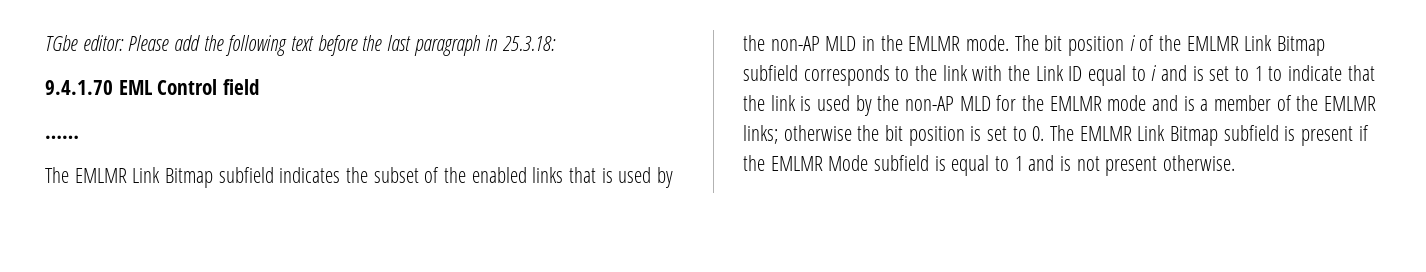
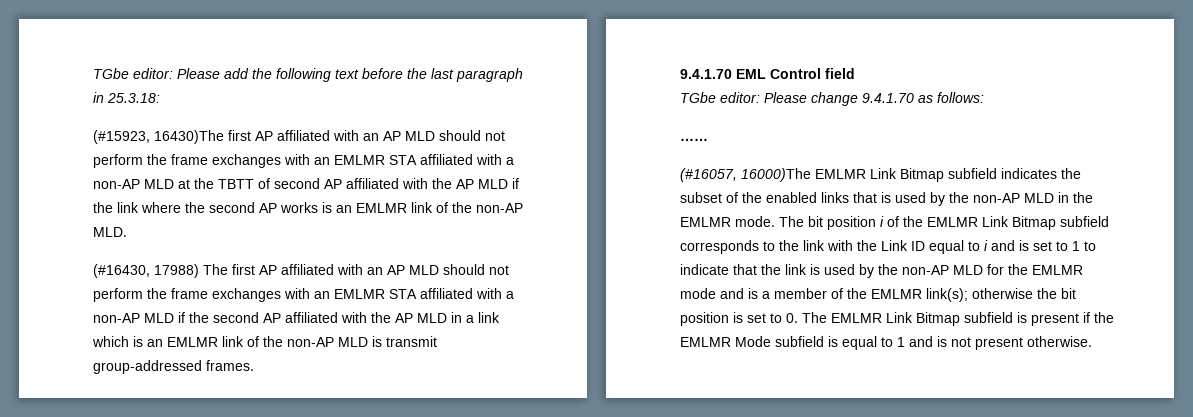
+ (#15923, 16430)The first AP affiliated with an AP MLD should not perform the frame exchanges with an EMLMR STA affiliated with a non-AP MLD at the TBTT of second AP affiliated with the AP MLD if the link where the second AP works is an EMLMR link of the non-AP MLD.
+ (#16430, 17988) The first AP affiliated with an AP MLD should not perform the frame exchanges with an EMLMR STA affiliated with a non-AP MLD if the second AP affiliated with the AP MLD in a link which is an EMLMR link of the non-AP MLD is transmit group-addressed frames.
  9.4.1.70 EML Control field
+ TGbe editor: Please change 9.4.1.70 as follows:
- The EMLMR Link Bitmap subfield indicates the subset of the enabled links that is used by the non-AP MLD in the EMLMR mode.
+ (#16057, 16000)The EMLMR Link Bitmap subfield indicates the subset of the enabled links that is used by the non-AP MLD in the EMLMR mode.
- The bit position i of the EMLMR Link Bitmap subfield corresponds to the link with the Link ID equal to i and is set to 1 to indicate that the link is used by the non-AP MLD for the EMLMR mode and is a member of the EMLMR links;
+ The bit position i of the EMLMR Link Bitmap subfield corresponds to the link with the Link ID equal to i and is set to 1 to indicate that the link is used by the non-AP MLD for the EMLMR mode and is a member of the EMLMR link(s);

